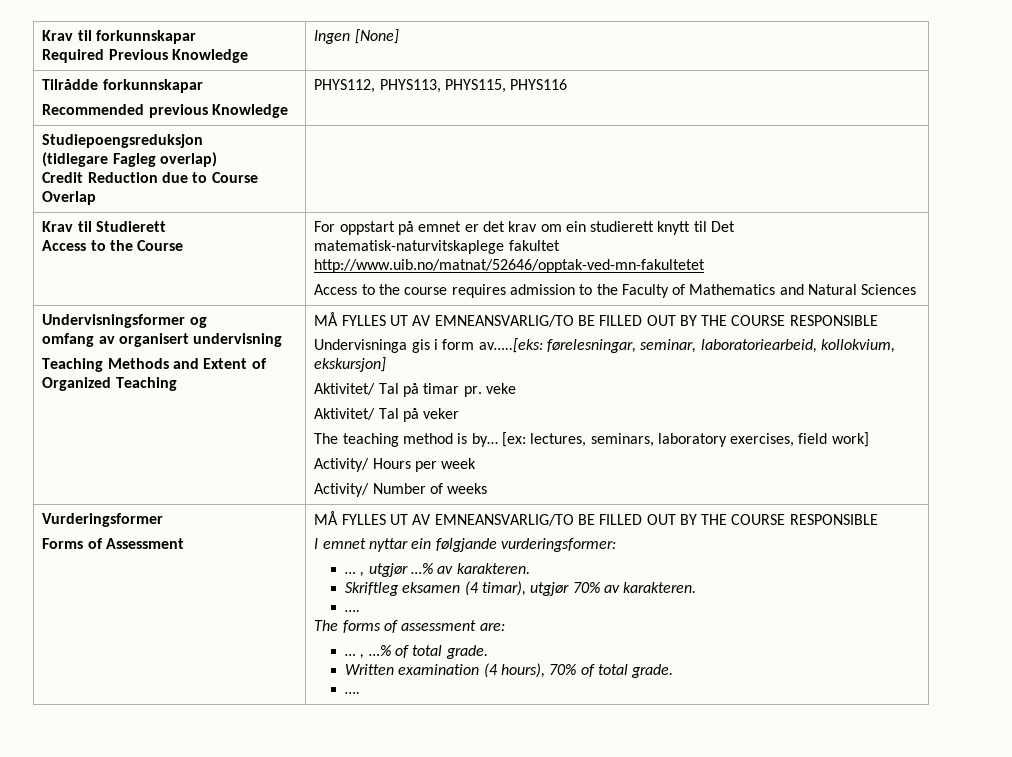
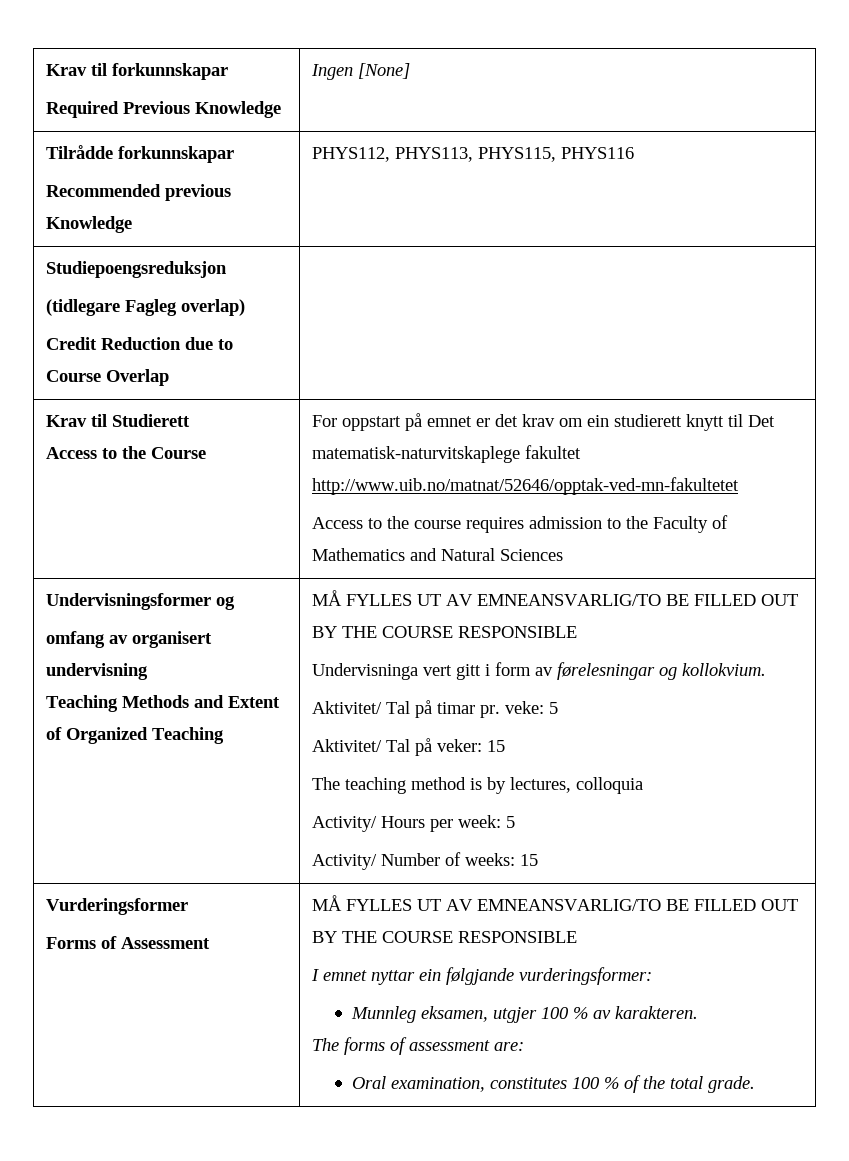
- Undervisninga gis i form av…..[eks: førelesningar, seminar, laboratoriearbeid, kollokvium, ekskursjon]
+ Undervisninga vert gitt i form av førelesningar og kollokvium.
- Aktivitet/ Tal på timar pr. veke
- Aktivitet/ Tal på veker
+ Aktivitet/ Tal på timar pr. veke: 5
+ Aktivitet/ Tal på veker: 15
- The teaching method is by… [ex: lectures, seminars, laboratory exercises, field work]
+ The teaching method is by lectures, colloquia
- Activity/ Hours per week
+ Activity/ Hours per week: 5
- Activity/ Number of weeks
+ Activity/ Number of weeks: 15
- … , utgjør …% av karakteren.
- Skriftleg eksamen (4 timar), utgjør 70% av karakteren.
- ….
+ Munnleg eksamen, utgjer 100 % av karakteren.
- … , …% of total grade.
- Written examination (4 hours), 70% of total grade.
- ….
+ Oral examination, constitutes 100 % of the total grade.

